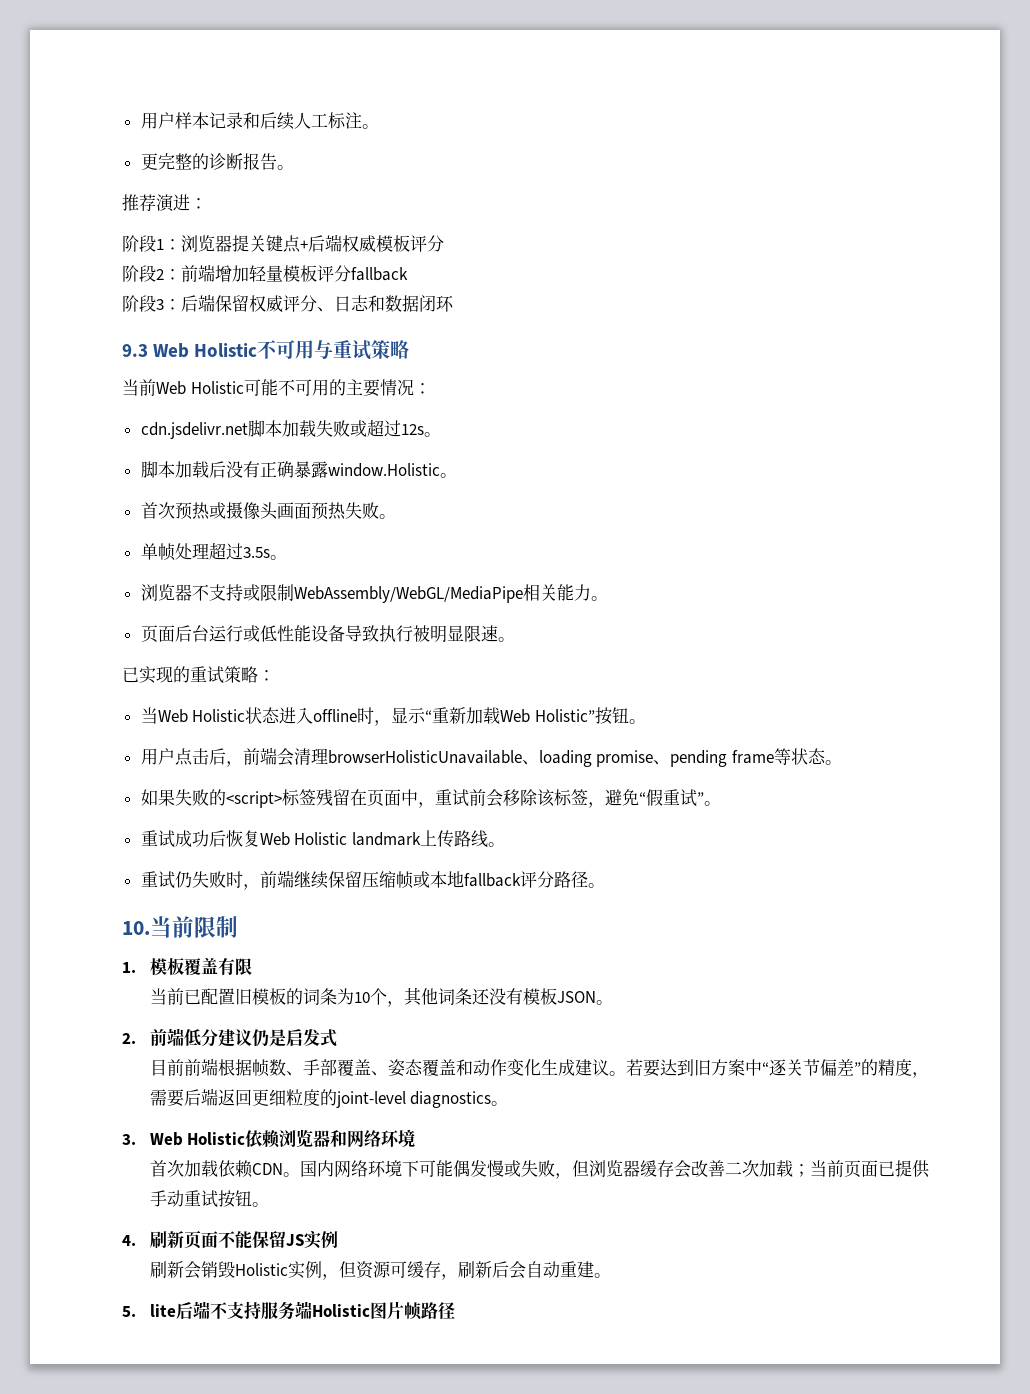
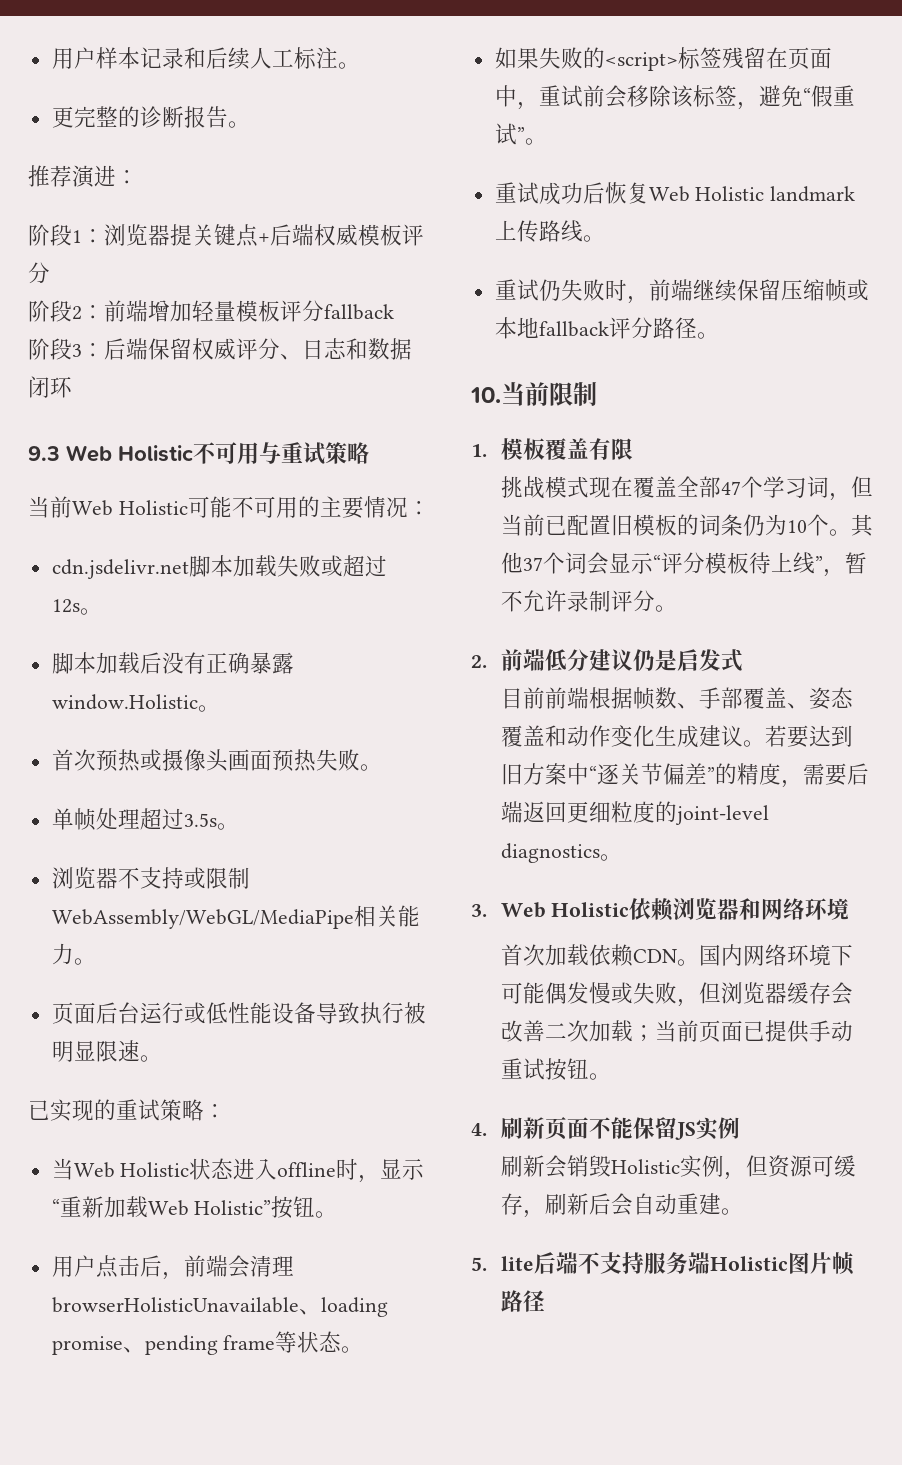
- 当前已配置旧模板的词条为10个，其他词条还没有模板JSON。
+ 挑战模式现在覆盖全部47个学习词，但当前已配置旧模板的词条仍为10个。其他37个词会显示“评分模板待上线”，暂不允许录制评分。

